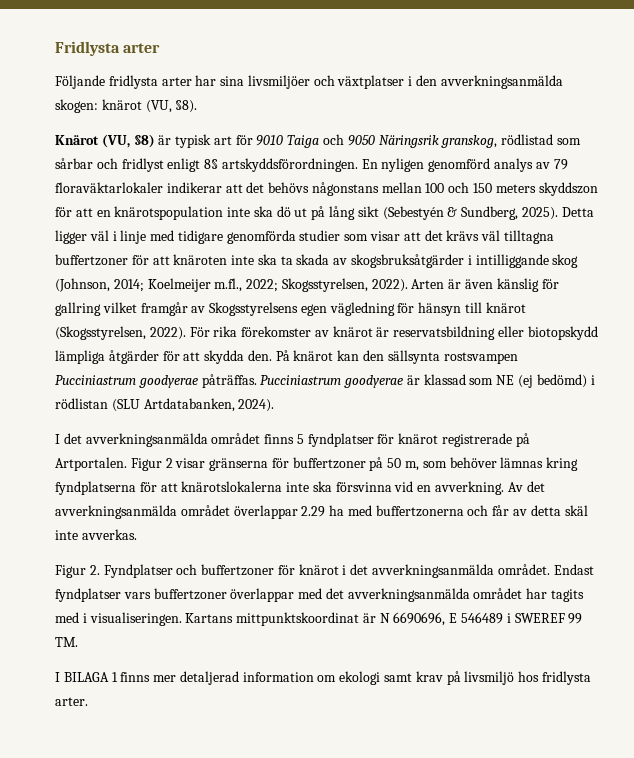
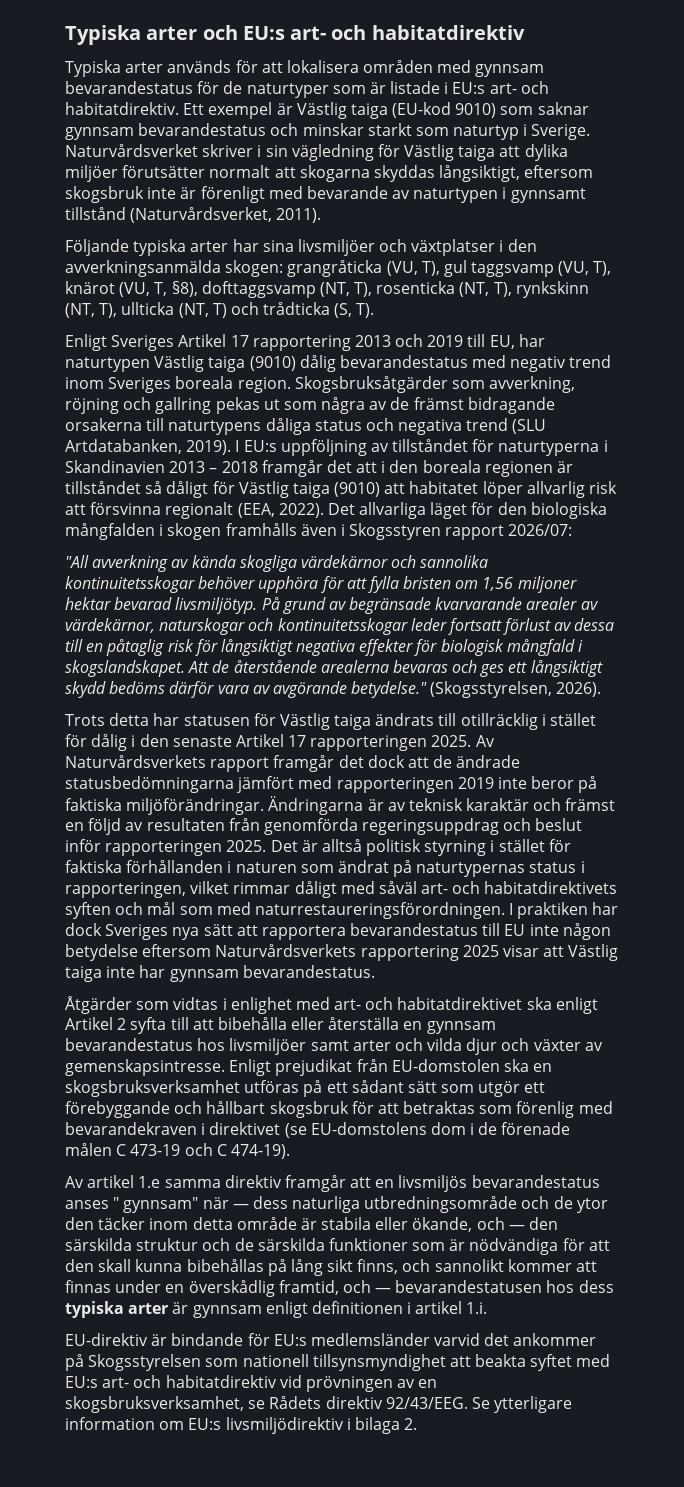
- Fridlysta arter
+ Typiska arter och EU:s art- och habitatdirektiv
+ Typiska arter används för att lokalisera områden med gynnsam bevarandestatus för de naturtyper som är listade i EU:s art- och habitatdirektiv. Ett exempel är Västlig taiga (EU-kod 9010) som saknar gynnsam bevarandestatus och minskar starkt som naturtyp i Sverige. Naturvårdsverket skriver i sin vägledning för Västlig taiga att dylika miljöer förutsätter normalt att skogarna skyddas långsiktigt, eftersom skogsbruk inte är förenligt med bevarande av naturtypen i gynnsamt tillstånd (Naturvårdsverket, 2011).
- Följande fridlysta arter har sina livsmiljöer och växtplatser i den avverkningsanmälda skogen: knärot (VU, §8).
- Knärot (VU, §8) är typisk art för 9010 Taiga och 9050 Näringsrik granskog, rödlistad som sårbar och fridlyst enligt 8§ artskyddsförordningen. En nyligen genomförd analys av 79 floraväktarlokaler indikerar att det behövs någonstans mellan 100 och 150 meters skyddszon för att en knärotspopulation inte ska dö ut på lång sikt (Sebestyén & Sundberg, 2025). Detta ligger väl i linje med tidigare genomförda studier som visar att det krävs väl tilltagna buffertzoner för att knäroten inte ska ta skada av skogsbruksåtgärder i intilliggande skog (Johnson, 2014; Koelmeijer m.fl., 2022; Skogsstyrelsen, 2022). Arten är även känslig för gallring vilket framgår av Skogsstyrelsens egen vägledning för hänsyn till knärot (Skogsstyrelsen, 2022). För rika förekomster av knärot är reservatsbildning eller biotopskydd lämpliga åtgärder för att skydda den. På knärot kan den sällsynta rostsvampen Pucciniastrum goodyerae påträffas. Pucciniastrum goodyerae är klassad som NE (ej bedömd) i rödlistan (SLU Artdatabanken, 2024).
- I det avverkningsanmälda området finns 5 fyndplatser för knärot registrerade på Artportalen. Figur 2 visar gränserna för buffertzoner på 50 m, som behöver lämnas kring fyndplatserna för att knärotslokalerna inte ska försvinna vid en avverkning. Av det avverkningsanmälda området överlappar 2.29 ha med buffertzonerna och får av detta skäl inte avverkas.
- Figur 2. Fyndplatser och buffertzoner för knärot i det avverkningsanmälda området. Endast fyndplatser vars buffertzoner överlappar med det avverkningsanmälda området har tagits med i visualiseringen. Kartans mittpunktskoordinat är N 6690696, E 546489 i SWEREF 99 TM.
- I BILAGA 1 finns mer detaljerad information om ekologi samt krav på livsmiljö hos fridlysta arter.
+ Följande typiska arter har sina livsmiljöer och växtplatser i den avverkningsanmälda skogen: grangråticka (VU, T), gul taggsvamp (VU, T), knärot (VU, T, §8), dofttaggsvamp (NT, T), rosenticka (NT, T), rynkskinn (NT, T), ullticka (NT, T) och trådticka (S, T).
+ Enligt Sveriges Artikel 17 rapportering 2013 och 2019 till EU, har naturtypen Västlig taiga (9010) dålig bevarandestatus med negativ trend inom Sveriges boreala region. Skogsbruksåtgärder som avverkning, röjning och gallring pekas ut som några av de främst bidragande orsakerna till naturtypens dåliga status och negativa trend (SLU Artdatabanken, 2019). I EU:s uppföljning av tillståndet för naturtyperna i Skandinavien 2013 – 2018 framgår det att i den boreala regionen är tillståndet så dåligt för Västlig taiga (9010) att habitatet löper allvarlig risk att försvinna regionalt (EEA, 2022). Det allvarliga läget för den biologiska mångfalden i skogen framhålls även i Skogsstyren rapport 2026/07:
+ "All avverkning av kända skogliga värdekärnor och sannolika kontinuitetsskogar behöver upphöra för att fylla bristen om 1,56 miljoner hektar bevarad livsmiljötyp. På grund av begränsade kvarvarande arealer av värdekärnor, naturskogar och kontinuitetsskogar leder fortsatt förlust av dessa till en påtaglig risk för långsiktigt negativa effekter för biologisk mångfald i skogslandskapet. Att de återstående arealerna bevaras och ges ett långsiktigt skydd bedöms därför vara av avgörande betydelse." (Skogsstyrelsen, 2026).
+ Trots detta har statusen för Västlig taiga ändrats till otillräcklig i stället för dålig i den senaste Artikel 17 rapporteringen 2025. Av Naturvårdsverkets rapport framgår det dock att de ändrade statusbedömningarna jämfört med rapporteringen 2019 inte beror på faktiska miljöförändringar. Ändringarna är av teknisk karaktär och främst en följd av resultaten från genomförda regeringsuppdrag och beslut inför rapporteringen 2025. Det är alltså politisk styrning i stället för faktiska förhållanden i naturen som ändrat på naturtypernas status i rapporteringen, vilket rimmar dåligt med såväl art- och habitatdirektivets syften och mål som med naturrestaureringsförordningen. I praktiken har dock Sveriges nya sätt att rapportera bevarandestatus till EU inte någon betydelse eftersom Naturvårdsverkets rapportering 2025 visar att Västlig taiga inte har gynnsam bevarandestatus.
+ Åtgärder som vidtas i enlighet med art- och habitatdirektivet ska enligt Artikel 2 syfta till att bibehålla eller återställa en gynnsam bevarandestatus hos livsmiljöer samt arter och vilda djur och växter av gemenskapsintresse. Enligt prejudikat från EU-domstolen ska en skogsbruksverksamhet utföras på ett sådant sätt som utgör ett förebyggande och hållbart skogsbruk för att betraktas som förenlig med bevarandekraven i direktivet (se EU-domstolens dom i de förenade målen C 473-19 och C 474-19).
+ Av artikel 1.e samma direktiv framgår att en livsmiljös bevarandestatus anses " gynnsam" när — dess naturliga utbredningsområde och de ytor den täcker inom detta område är stabila eller ökande, och — den särskilda struktur och de särskilda funktioner som är nödvändiga för att den skall kunna bibehållas på lång sikt finns, och sannolikt kommer att finnas under en överskådlig framtid, och — bevarandestatusen hos dess typiska arter är gynnsam enligt definitionen i artikel 1.i.
+ EU-direktiv är bindande för EU:s medlemsländer varvid det ankommer på Skogsstyrelsen som nationell tillsynsmyndighet att beakta syftet med EU:s art- och habitatdirektiv vid prövningen av en skogsbruksverksamhet, se Rådets direktiv 92/43/EEG. Se ytterligare information om EU:s livsmiljödirektiv i bilaga 2.

